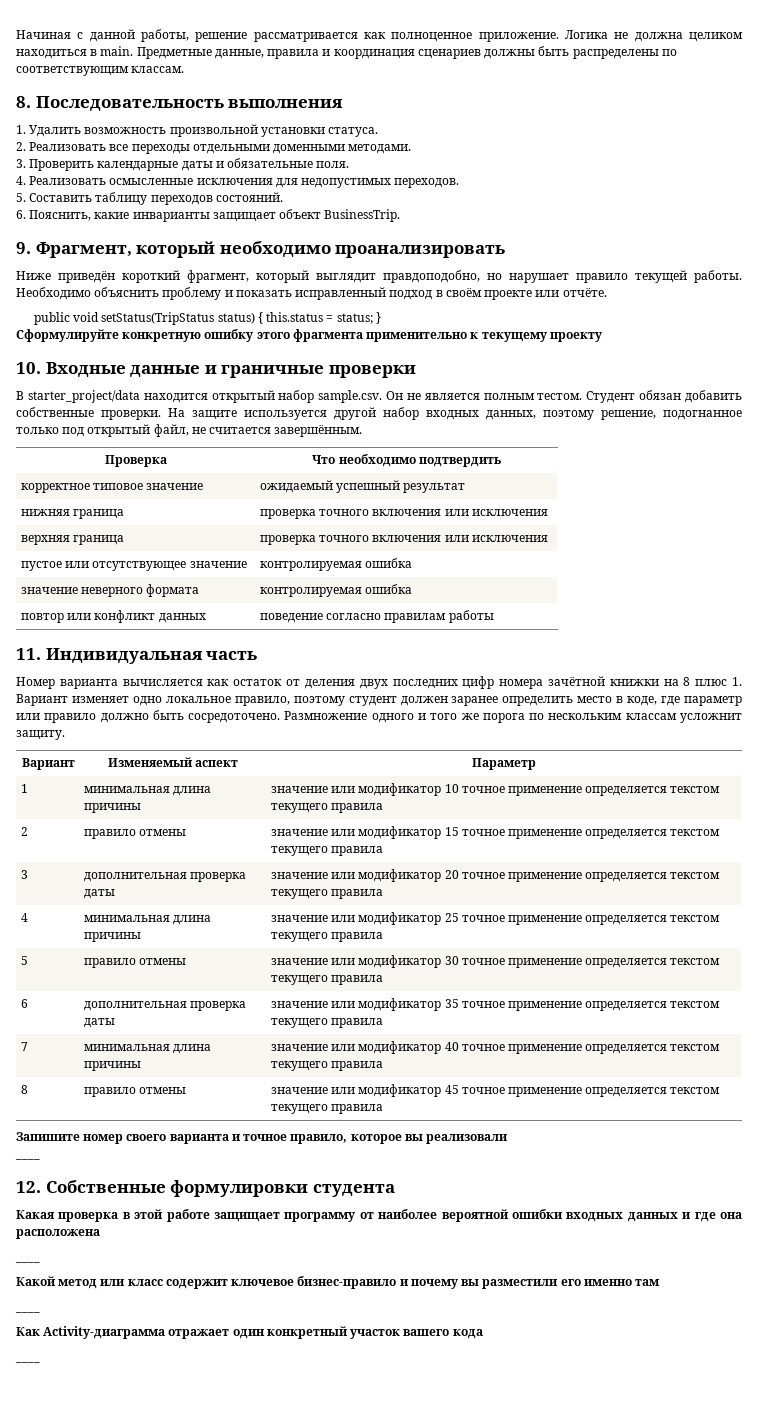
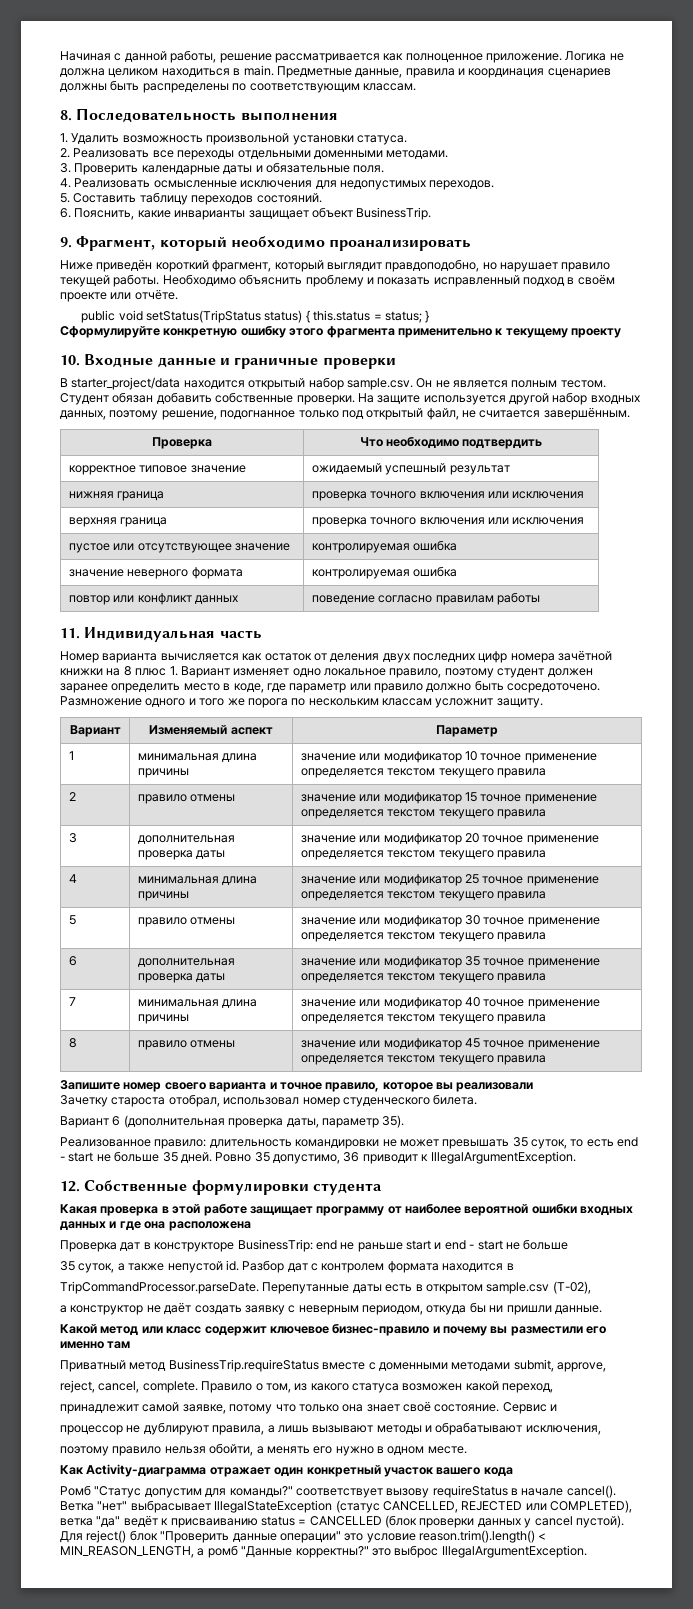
  Запишите номер своего варианта и точное правило, которое вы реализовали
- ____
+ Зачетку староста отобрал, использовал номер студенческого билета.
+ Вариант 6 (дополнительная проверка даты, параметр 35).
+ Реализованное правило: длительность командировки не может превышать 35 суток, то есть end - start не больше 35 дней. Ровно 35 допустимо, 36 приводит к IllegalArgumentException.
  Какая проверка в этой работе защищает программу от наиболее вероятной ошибки входных данных и где она расположена
- ____
+ Проверка дат в конструкторе BusinessTrip: end не раньше start и end - start не больше
+ 35 суток, а также непустой id. Разбор дат с контролем формата находится в
+ TripCommandProcessor.parseDate. Перепутанные даты есть в открытом sample.csv (T-02),
+ а конструктор не даёт создать заявку с неверным периодом, откуда бы ни пришли данные.
  Какой метод или класс содержит ключевое бизнес-правило и почему вы разместили его именно там
- ____
+ Приватный метод BusinessTrip.requireStatus вместе с доменными методами submit, approve,
+ reject, cancel, complete. Правило о том, из какого статуса возможен какой переход,
+ принадлежит самой заявке, потому что только она знает своё состояние. Сервис и
+ процессор не дублируют правила, а лишь вызывают методы и обрабатывают исключения,
+ поэтому правило нельзя обойти, а менять его нужно в одном месте.
  Как Activity-диаграмма отражает один конкретный участок вашего кода
- ____
+ Ромб "Статус допустим для команды?" соответствует вызову requireStatus в начале cancel(). Ветка "нет" выбрасывает IllegalStateException (статус CANCELLED, REJECTED или COMPLETED), ветка "да" ведёт к присваиванию status = CANCELLED (блок проверки данных у cancel пустой). Для reject() блок "Проверить данные операции" это условие reason.trim().length() < MIN_REASON_LENGTH, а ромб "Данные корректны?" это выброс IllegalArgumentException.

